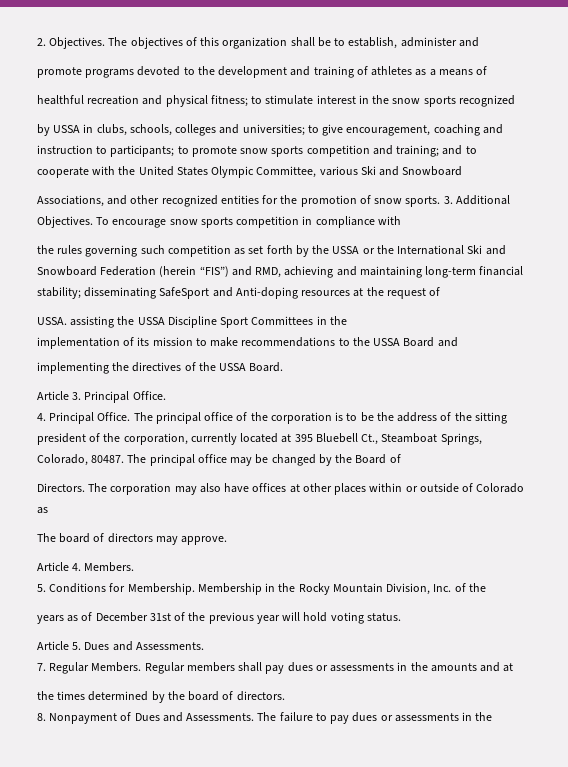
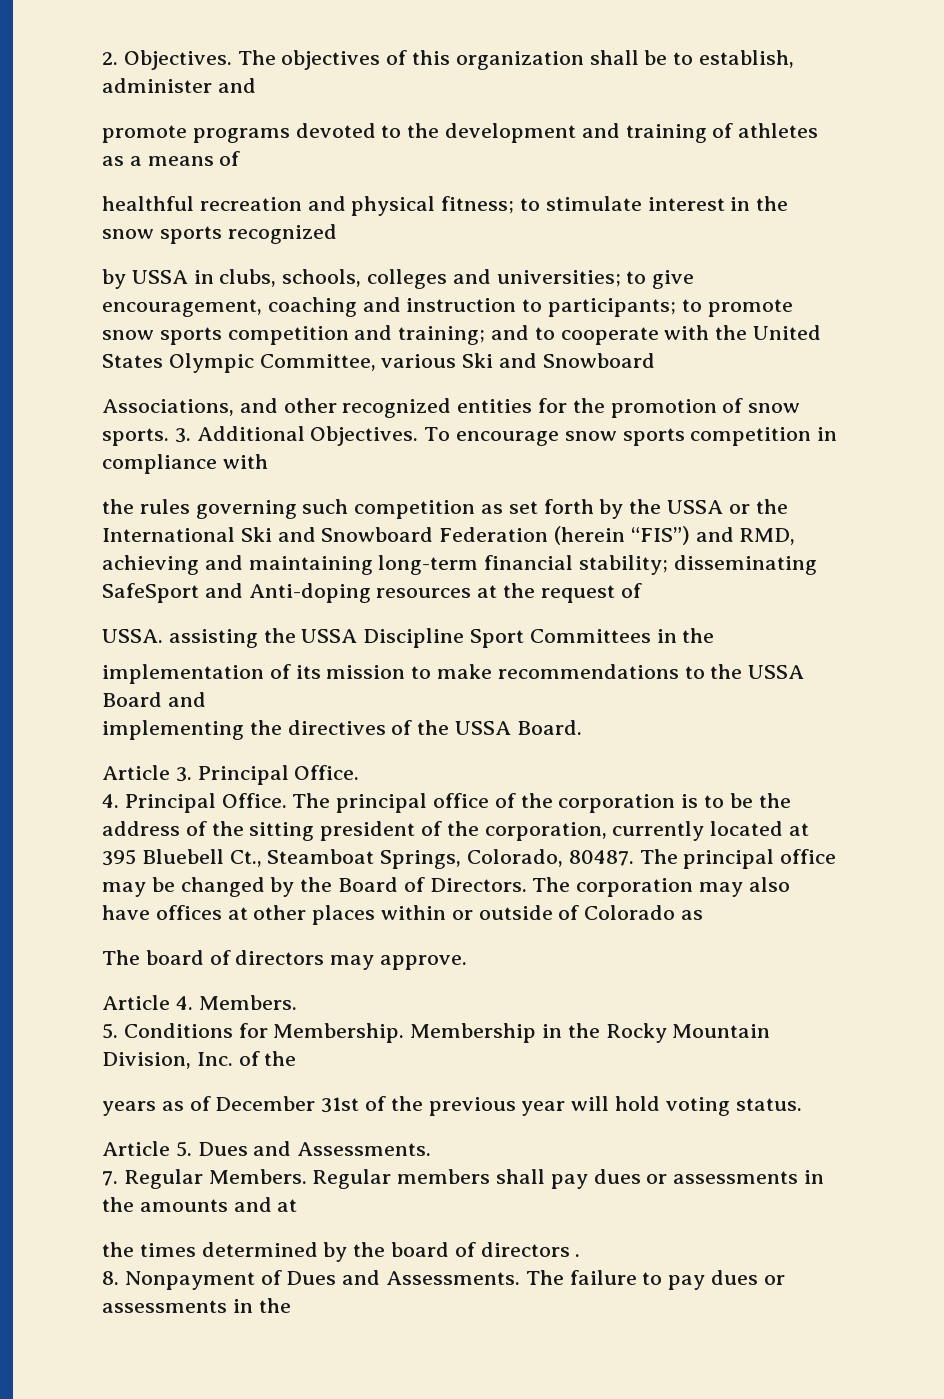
- The principal office may be changed by the Board of
- Directors.
+ The principal office may be changed by the Board of Directors.
- the times determined by the board of directors.
+ the times determined by the board of directors .

